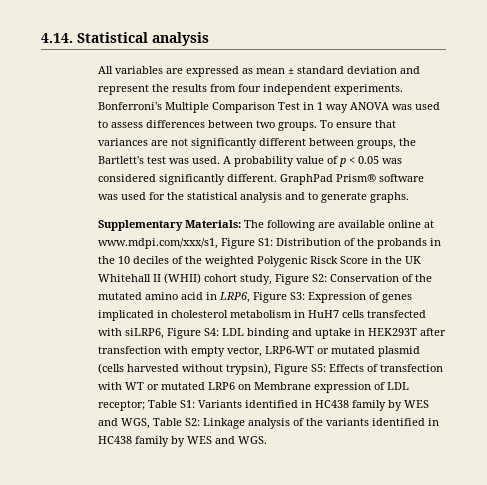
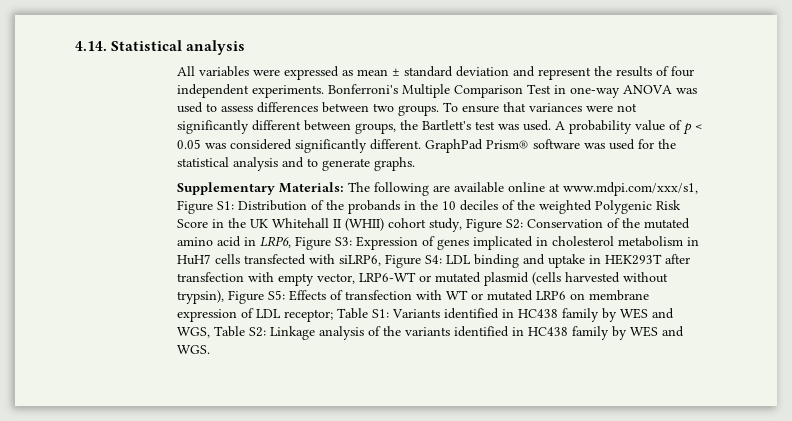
- All variables are expressed as mean ± standard deviation and represent the results from four independent experiments.
+ All variables were expressed as mean ± standard deviation and represent the results of four independent experiments.
- Bonferroni's Multiple Comparison Test in 1 way ANOVA was used to assess differences between two groups.
+ Bonferroni's Multiple Comparison Test in one-way ANOVA was used to assess differences between two groups.
- To ensure that variances are not significantly different between groups, the Bartlett's test was used.
+ To ensure that variances were not significantly different between groups, the Bartlett's test was used.
- Distribution of the probands in the 10 deciles of the weighted Polygenic Risck Score in the UK Whitehall II (WHII) cohort study, Figure S2:
+ Distribution of the probands in the 10 deciles of the weighted Polygenic Risk Score in the UK Whitehall II (WHII) cohort study, Figure S2:
- Effects of transfection with WT or mutated LRP6 on Membrane expression of LDL receptor;
+ Effects of transfection with WT or mutated LRP6 on membrane expression of LDL receptor;

